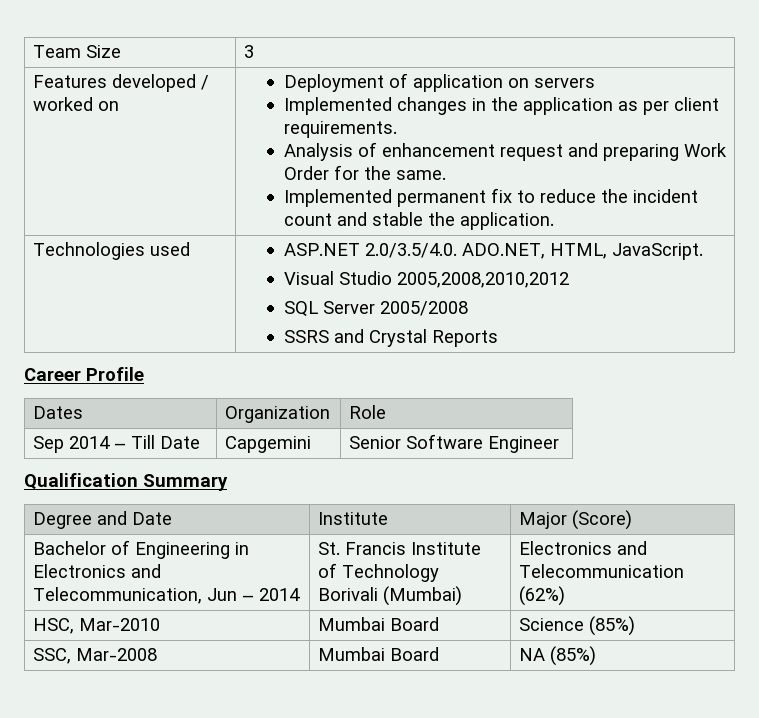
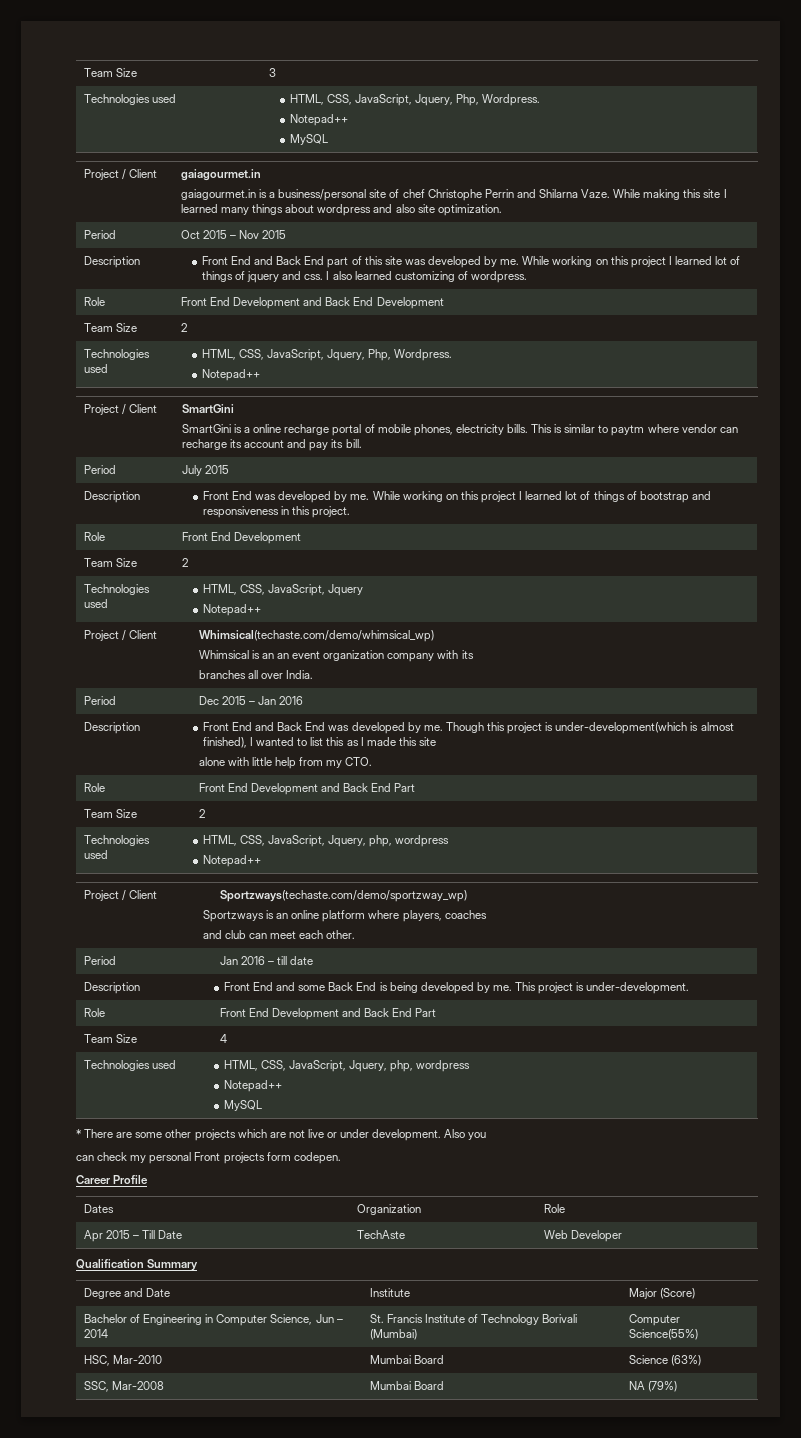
  Team Size | 3
- Features developed / worked on | Deployment of application on servers
- Implemented changes in the application as per client requirements.
- Analysis of enhancement request and preparing Work Order for the same.
- Implemented permanent fix to reduce the incident count and stable the application.
- Technologies used | ASP.NET 2.0/3.5/4.0. ADO.NET, HTML, JavaScript.
- Visual Studio 2005,2008,2010,2012
- SQL Server 2005/2008
- SSRS and Crystal Reports
+ Technologies used | HTML, CSS, JavaScript, Jquery, Php, Wordpress.
+ Notepad++
+ MySQL
+ Project / Client | gaiagourmet.in
+ gaiagourmet.in is a business/personal site of chef Christophe Perrin and Shilarna Vaze. While making this site I learned many things about wordpress and also site optimization.
+ Period | Oct 2015 – Nov 2015
+ Description | Front End and Back End part of this site was developed by me. While working on this project I learned lot of things of jquery and css. I also learned customizing of wordpress.
+ Role | Front End Development and Back End Development
+ Team Size | 2
+ Technologies used | HTML, CSS, JavaScript, Jquery, Php, Wordpress.
+ Notepad++
+ Project / Client | SmartGini
+ SmartGini is a online recharge portal of mobile phones, electricity bills. This is similar to paytm where vendor can recharge its account and pay its bill.
+ Period | July 2015
+ Description | Front End was developed by me. While working on this project I learned lot of things of bootstrap and responsiveness in this project.
+ Role | Front End Development
+ Team Size | 2
+ Technologies used | HTML, CSS, JavaScript, Jquery
+ Notepad++
+ Project / Client | Whimsical(techaste.com/demo/whimsical_wp)
+ Whimsical is an an event organization company with its
+ branches all over India.
+ Period | Dec 2015 – Jan 2016
+ Description | Front End and Back End was developed by me. Though this project is under-development(which is almost finished), I wanted to list this as I made this site
+ alone with little help from my CTO.
+ Role | Front End Development and Back End Part
+ Team Size | 2
+ Technologies used | HTML, CSS, JavaScript, Jquery, php, wordpress
+ Notepad++
+ Project / Client | Sportzways(techaste.com/demo/sportzway_wp)
+ Sportzways is an online platform where players, coaches
+ and club can meet each other.
+ Period | Jan 2016 – till date
+ Description | Front End and some Back End is being developed by me. This project is under-development.
+ Role | Front End Development and Back End Part
+ Team Size | 4
+ Technologies used | HTML, CSS, JavaScript, Jquery, php, wordpress
+ Notepad++
+ MySQL
+ * There are some other projects which are not live or under development. Also you
+ can check my personal Front projects form codepen.
- Sep 2014 – Till Date | Capgemini | Senior Software Engineer
+ Apr 2015 – Till Date | TechAste | Web Developer
- Bachelor of Engineering in Electronics and Telecommunication, Jun – 2014 | St. Francis Institute of Technology Borivali (Mumbai) | Electronics and Telecommunication (62%)
+ Bachelor of Engineering in Computer Science, Jun – 2014 | St. Francis Institute of Technology Borivali (Mumbai) | Computer Science(55%)
- HSC, Mar-2010 | Mumbai Board | Science (85%)
+ HSC, Mar-2010 | Mumbai Board | Science (63%)
- SSC, Mar-2008 | Mumbai Board | NA (85%)
+ SSC, Mar-2008 | Mumbai Board | NA (79%)

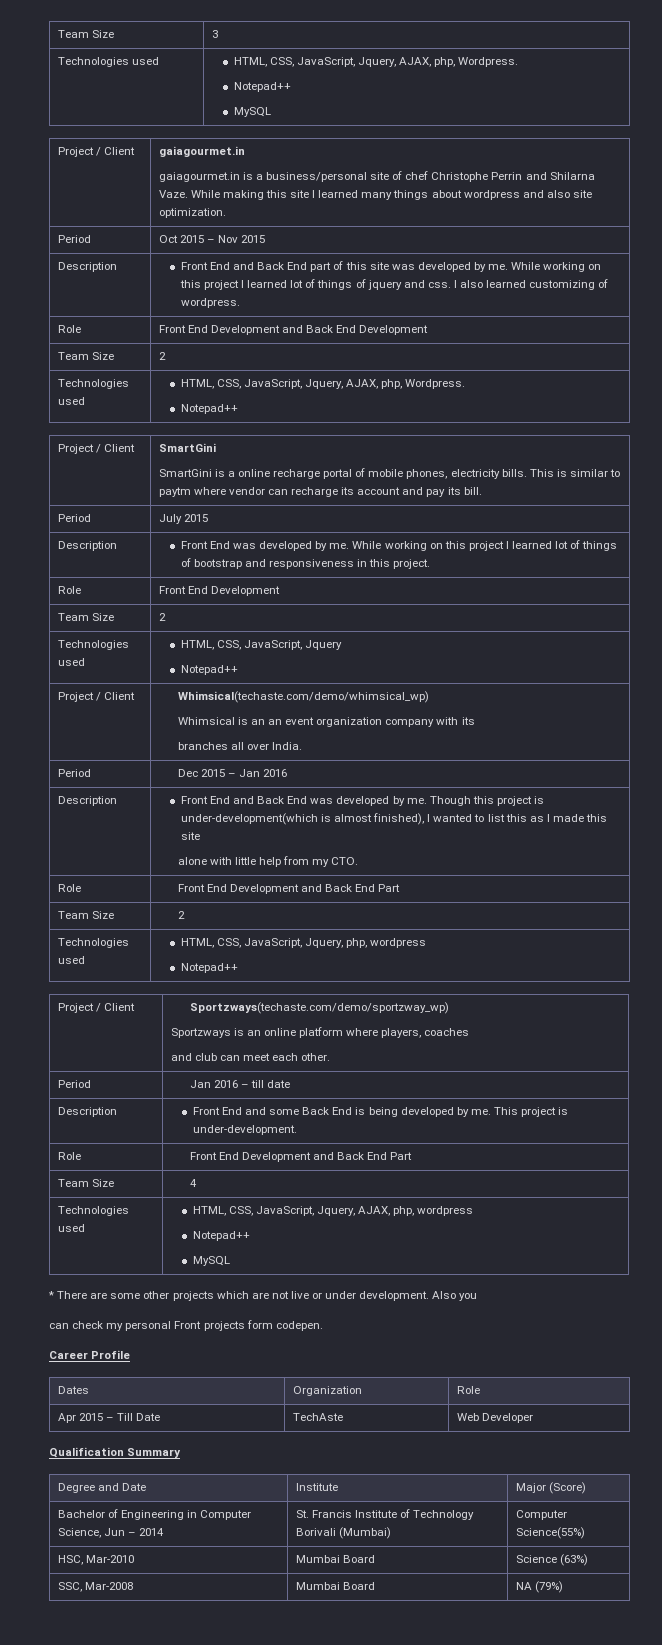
  Team Size | 3
- Technologies used | HTML, CSS, JavaScript, Jquery, Php, Wordpress.
+ Technologies used | HTML, CSS, JavaScript, Jquery, AJAX, php, Wordpress.
  Role | Front End Development and Back End Development
  Team Size | 2
- Technologies used | HTML, CSS, JavaScript, Jquery, Php, Wordpress.
+ Technologies used | HTML, CSS, JavaScript, Jquery, AJAX, php, Wordpress.
  Team Size | 4
- Technologies used | HTML, CSS, JavaScript, Jquery, php, wordpress
+ Technologies used | HTML, CSS, JavaScript, Jquery, AJAX, php, wordpress

